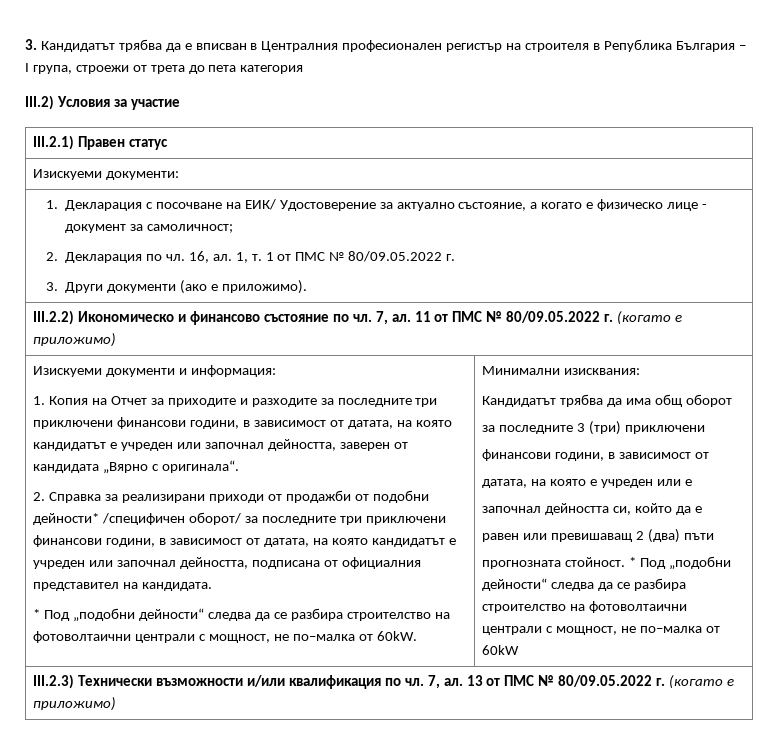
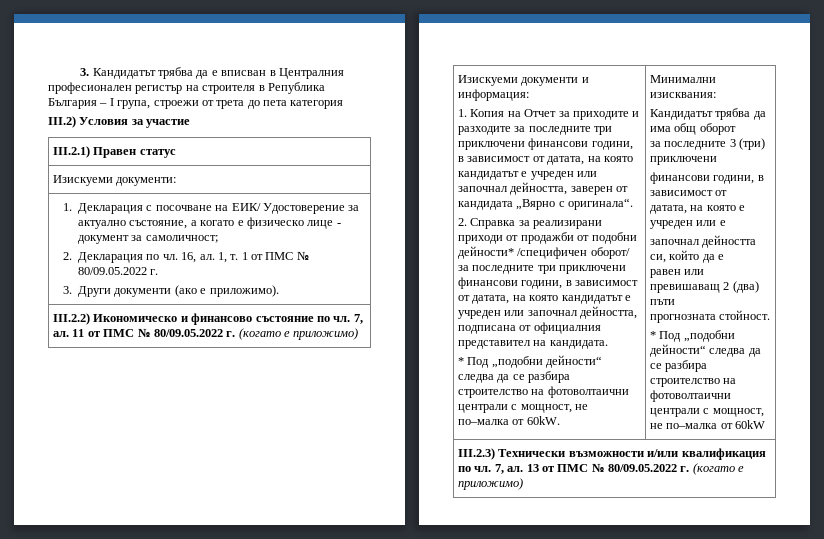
- прогнозната стойност. * Под „подобни дейности“ следва да се разбира строителство на фотоволтаични централи с мощност, не по–малка от 60kW
+ прогнозната стойност.
+ * Под „подобни дейности“ следва да се разбира строителство на фотоволтаични централи с мощност, не по–малка от 60kW

